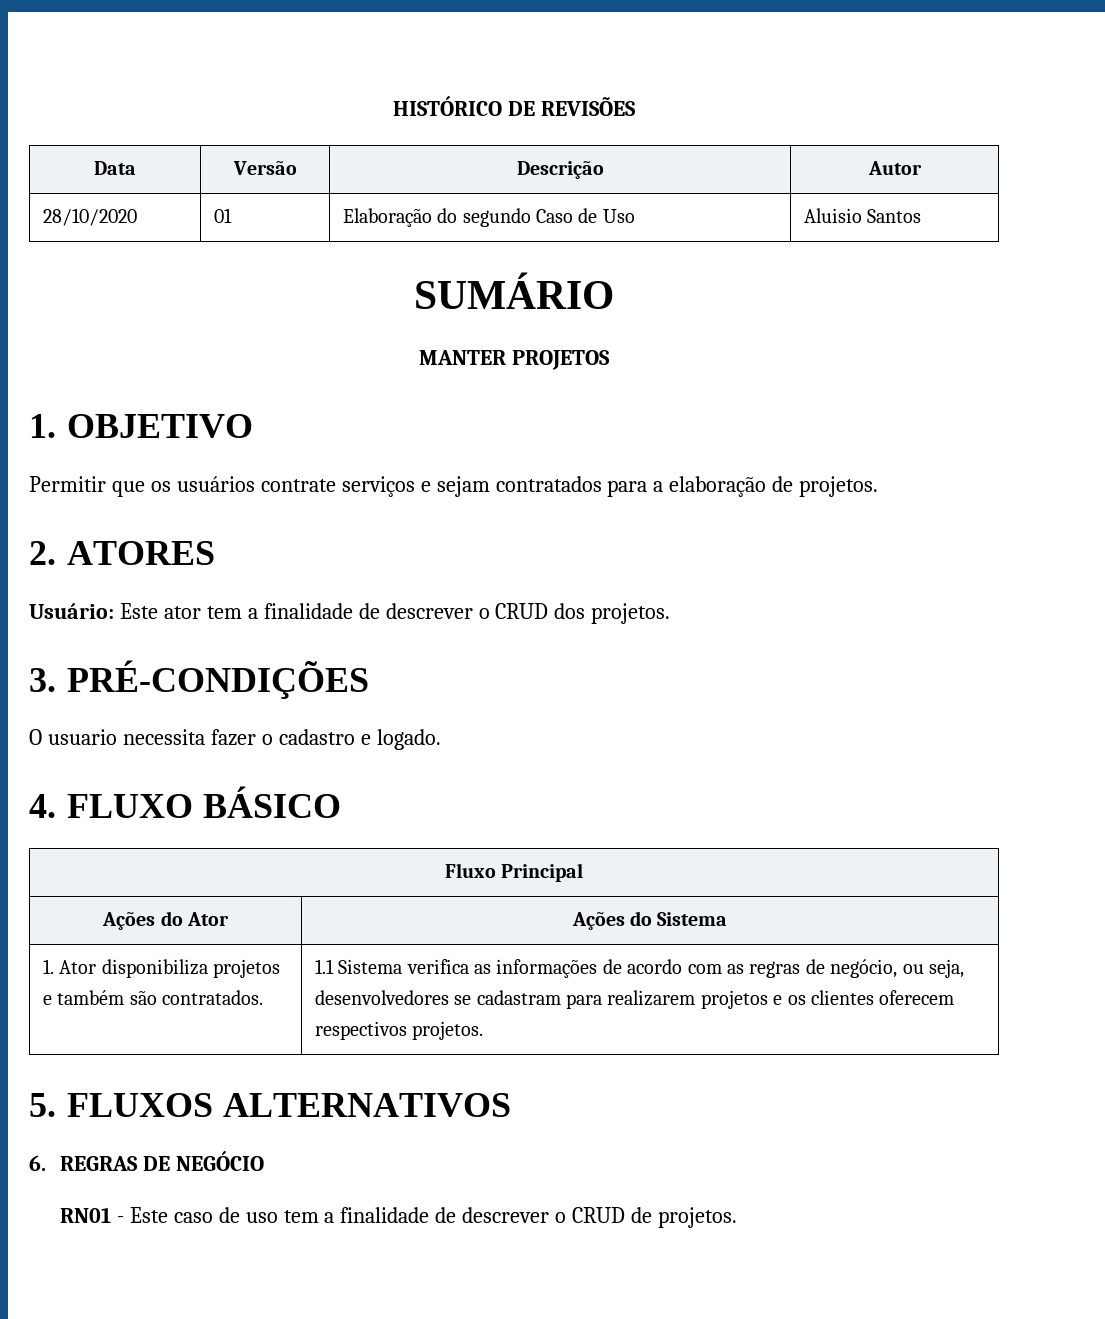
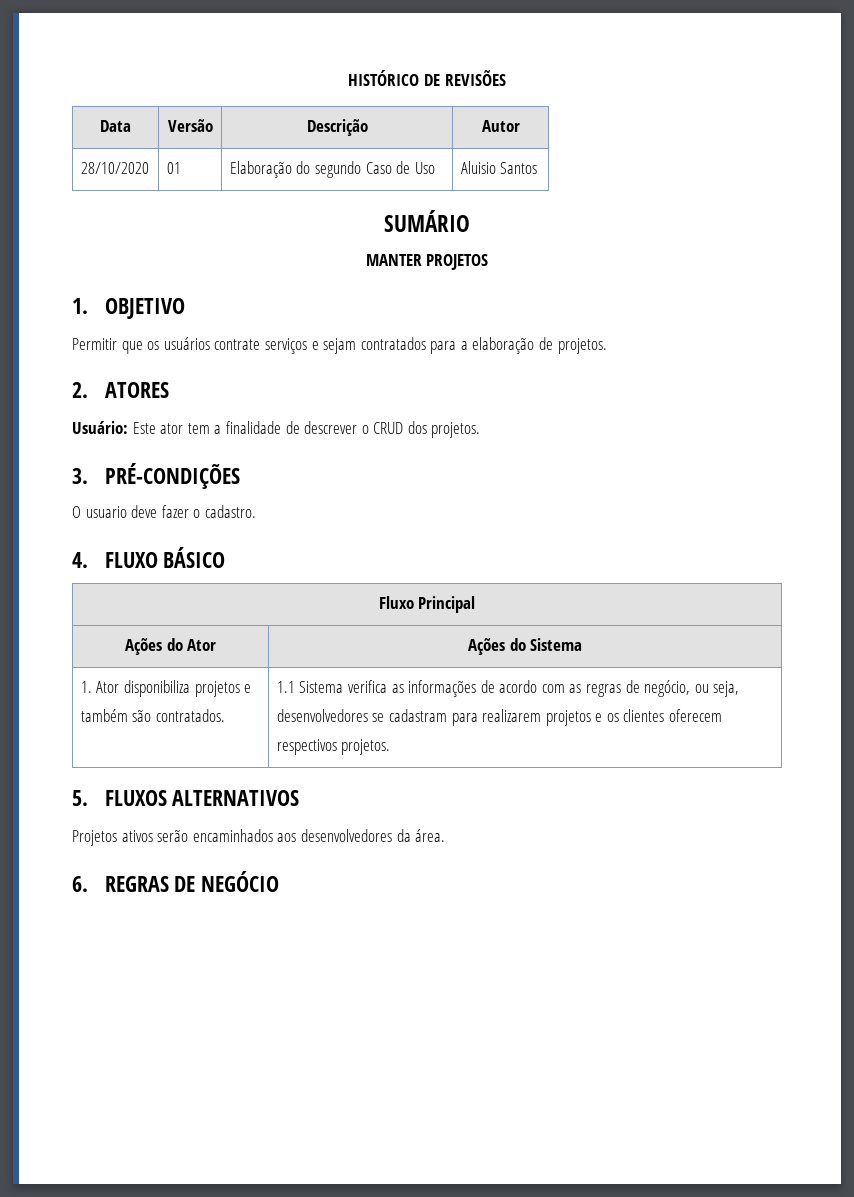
- O usuario necessita fazer o cadastro e logado.
+ O usuario deve fazer o cadastro.
+ Projetos ativos serão encaminhados aos desenvolvedores da área.
  6. REGRAS DE NEGÓCIO
- RN01 - Este caso de uso tem a finalidade de descrever o CRUD de projetos.

